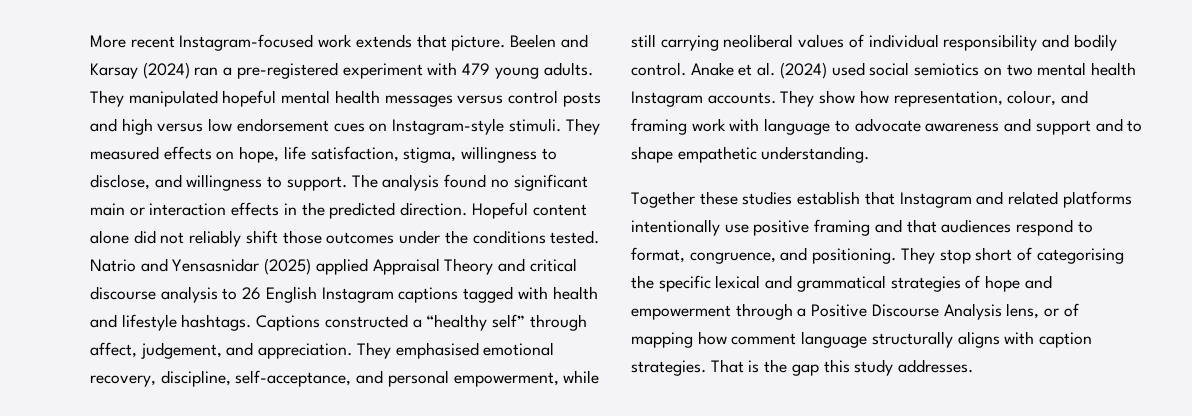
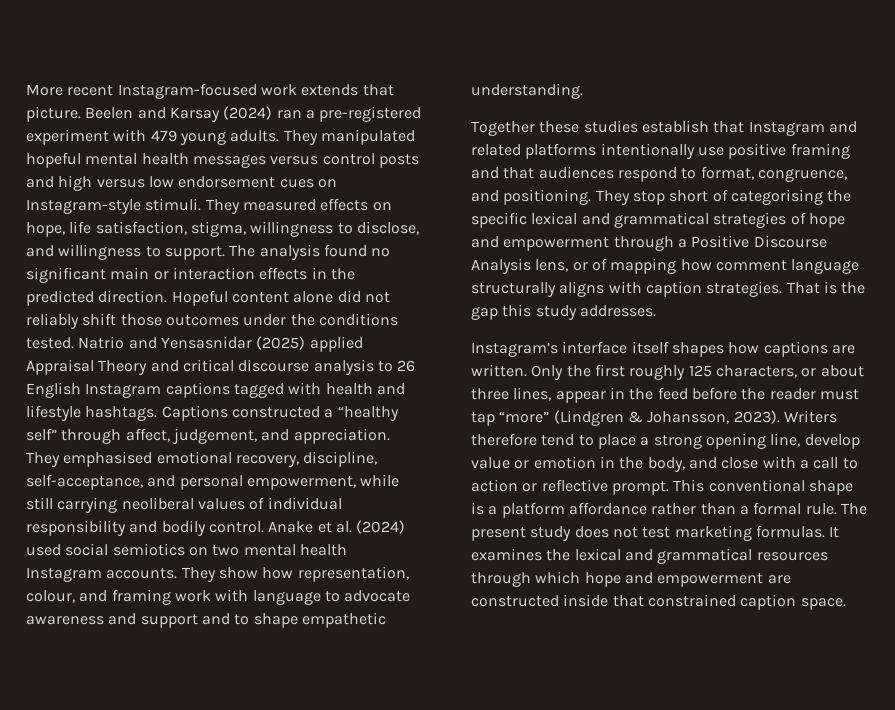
+ Instagram’s interface itself shapes how captions are written. Only the first roughly 125 characters, or about three lines, appear in the feed before the reader must tap “more” (Lindgren & Johansson, 2023). Writers therefore tend to place a strong opening line, develop value or emotion in the body, and close with a call to action or reflective prompt. This conventional shape is a platform affordance rather than a formal rule. The present study does not test marketing formulas. It examines the lexical and grammatical resources through which hope and empowerment are constructed inside that constrained caption space.

